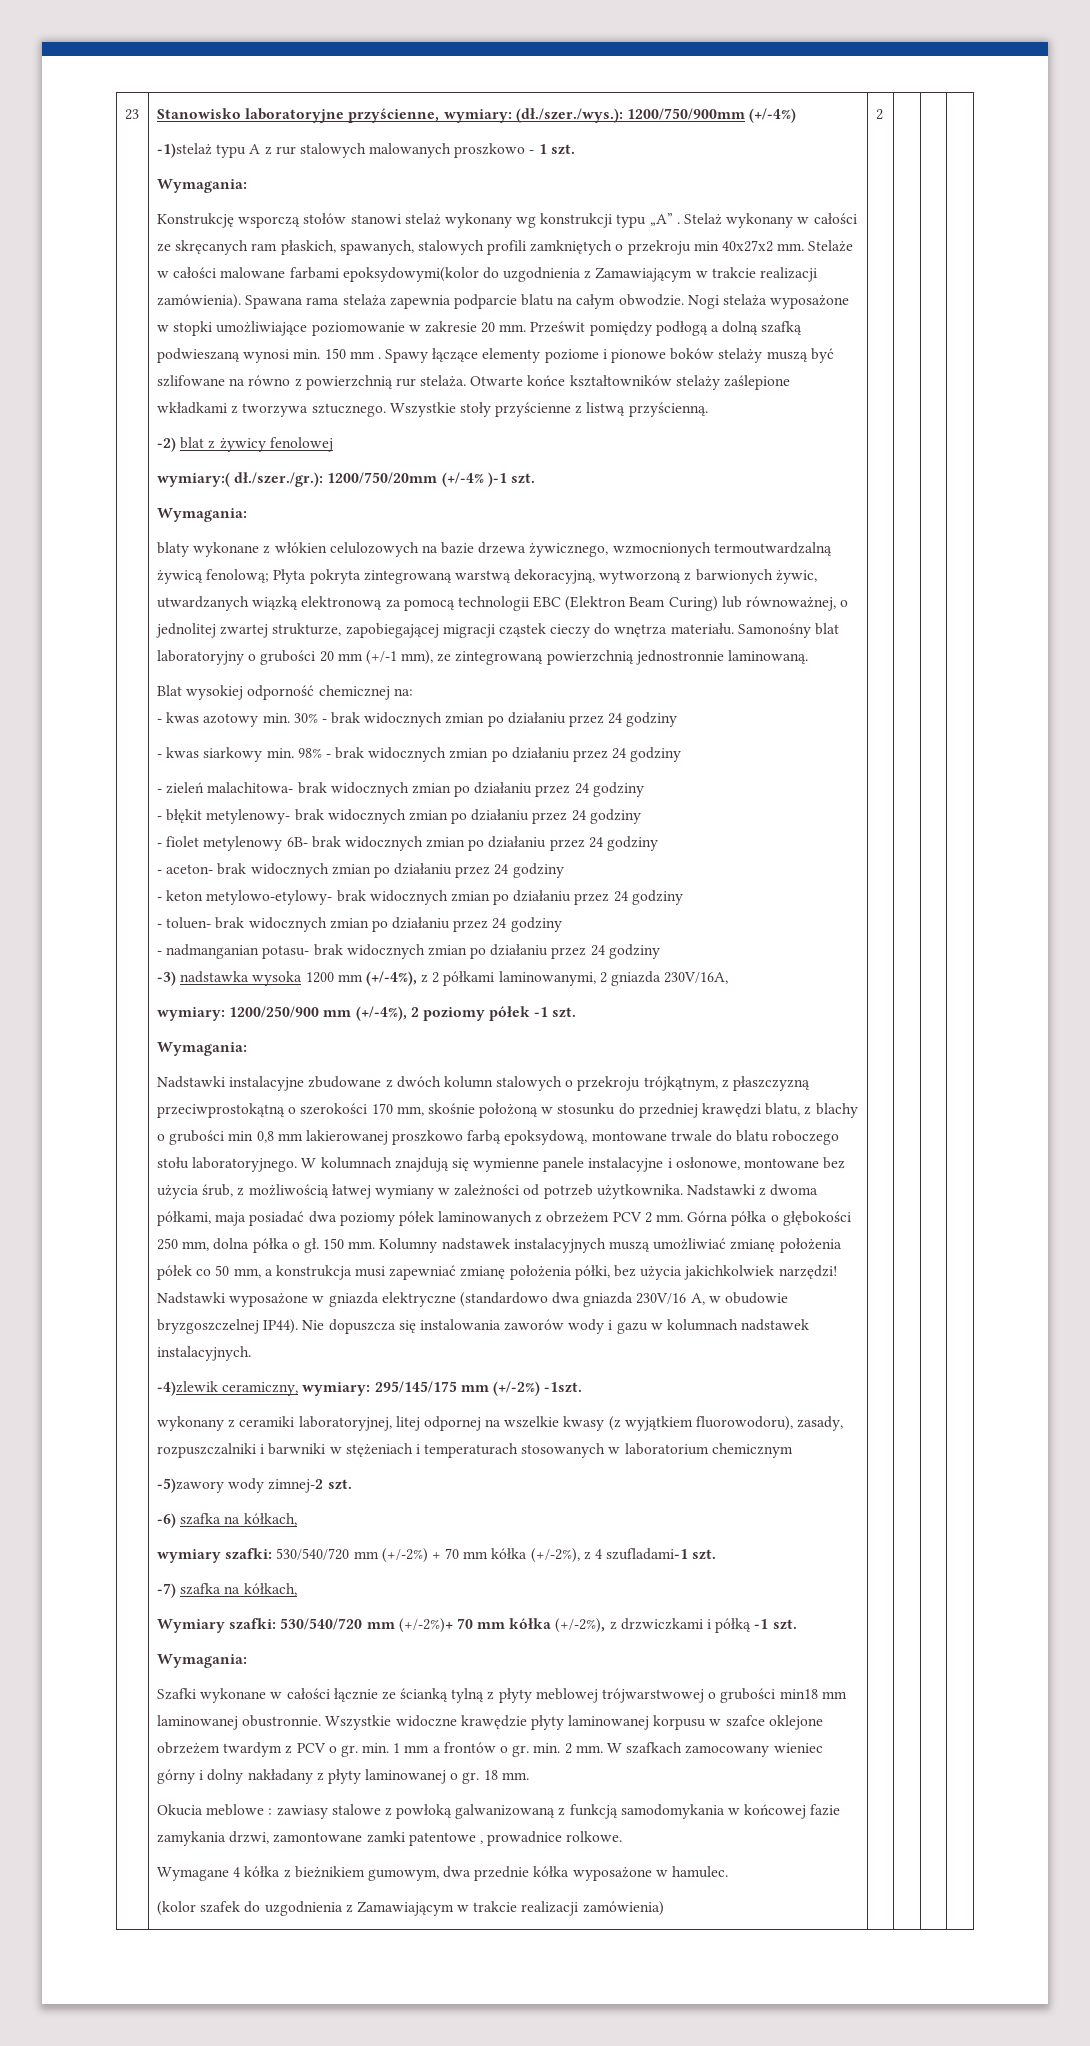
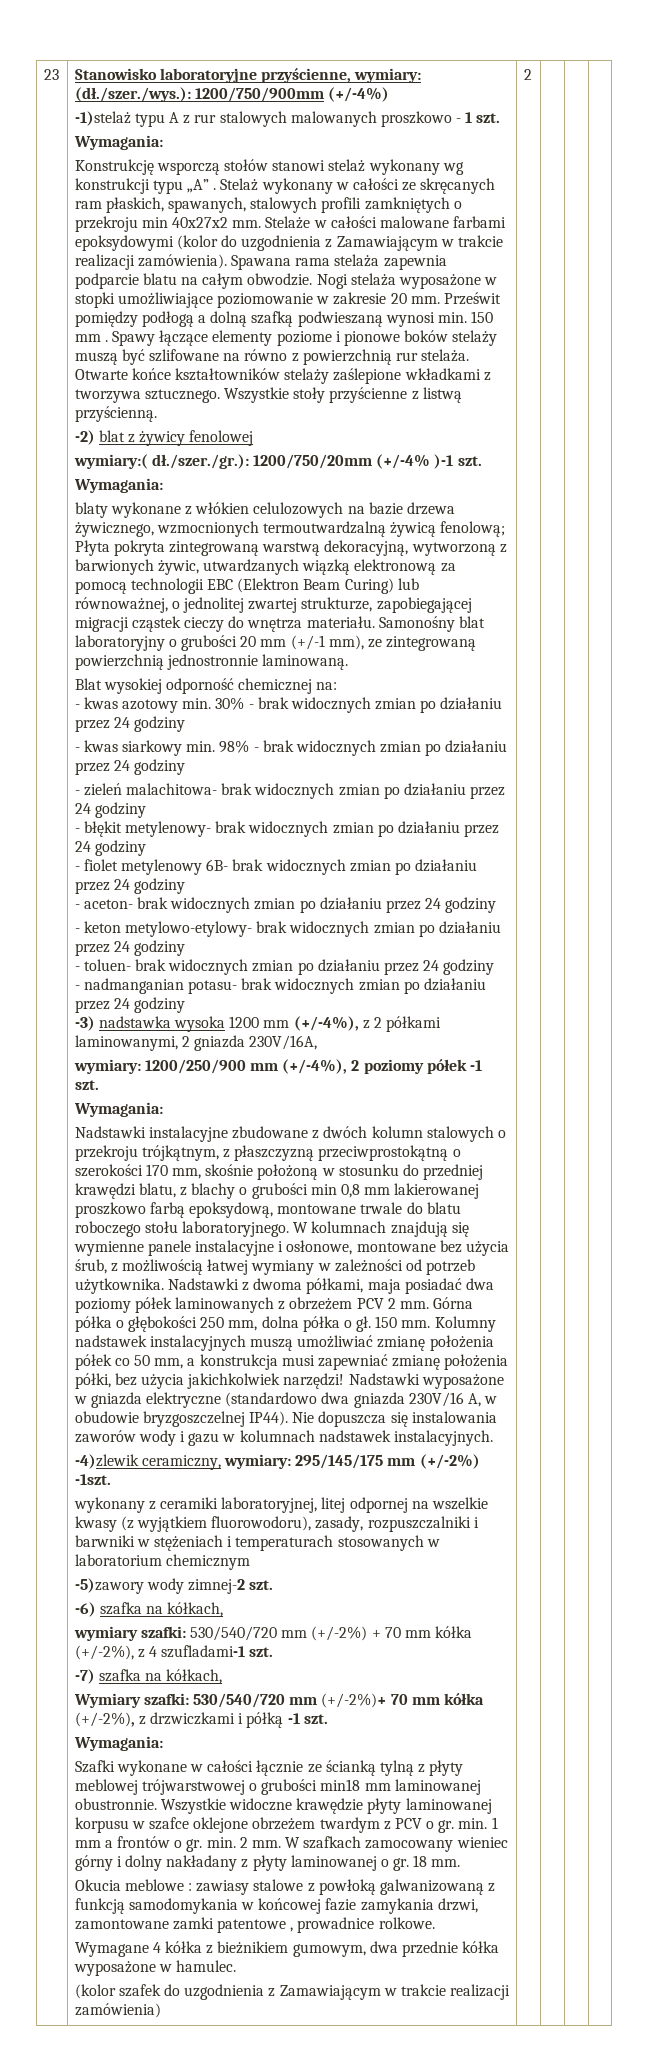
- Stelaże w całości malowane farbami epoksydowymi(kolor do uzgodnienia z Zamawiającym w trakcie realizacji zamówienia).
+ Stelaże w całości malowane farbami epoksydowymi (kolor do uzgodnienia z Zamawiającym w trakcie realizacji zamówienia).

